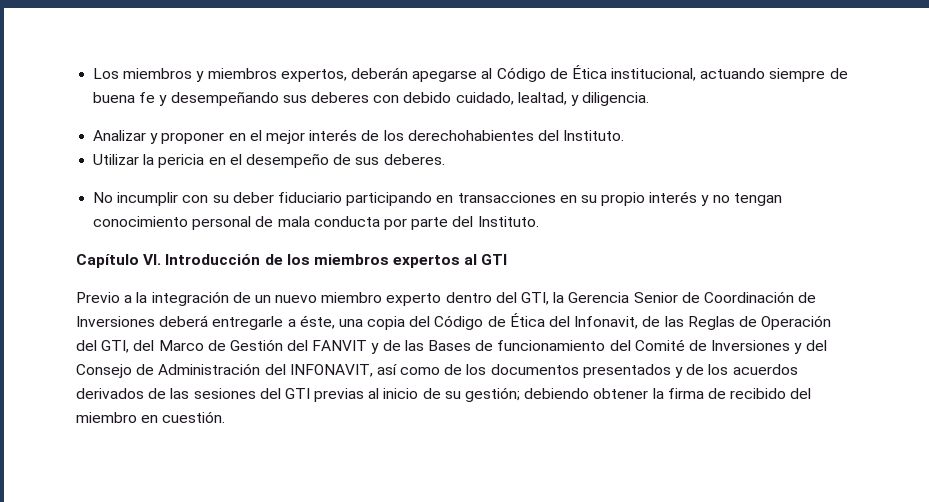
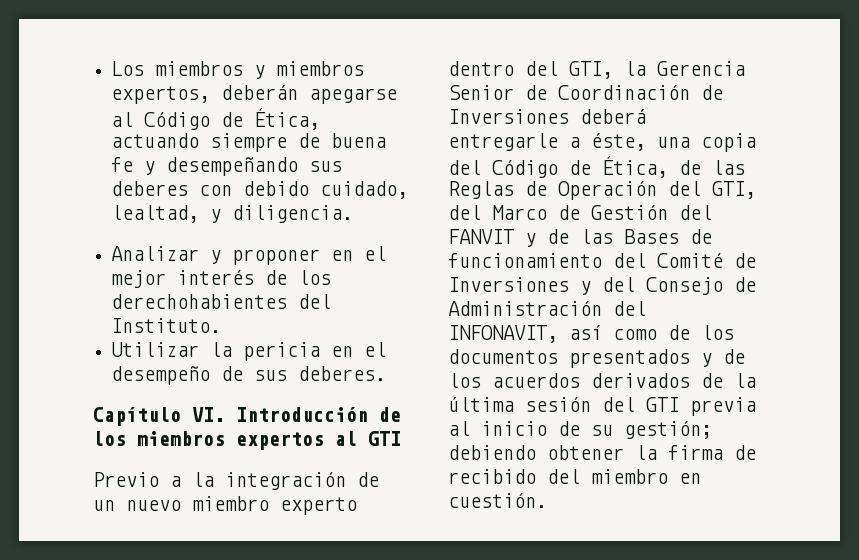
- Los miembros y miembros expertos, deberán apegarse al Código de Ética institucional, actuando siempre de buena fe y desempeñando sus deberes con debido cuidado, lealtad, y diligencia.
+ Los miembros y miembros expertos, deberán apegarse al Código de Ética, actuando siempre de buena fe y desempeñando sus deberes con debido cuidado, lealtad, y diligencia.
- No incumplir con su deber fiduciario participando en transacciones en su propio interés y no tengan conocimiento personal de mala conducta por parte del Instituto.
- Previo a la integración de un nuevo miembro experto dentro del GTI, la Gerencia Senior de Coordinación de Inversiones deberá entregarle a éste, una copia del Código de Ética del Infonavit, de las Reglas de Operación del GTI, del Marco de Gestión del FANVIT y de las Bases de funcionamiento del Comité de Inversiones y del Consejo de Administración del INFONAVIT, así como de los documentos presentados y de los acuerdos derivados de las sesiones del GTI previas al inicio de su gestión;
+ Previo a la integración de un nuevo miembro experto dentro del GTI, la Gerencia Senior de Coordinación de Inversiones deberá entregarle a éste, una copia del Código de Ética, de las Reglas de Operación del GTI, del Marco de Gestión del FANVIT y de las Bases de funcionamiento del Comité de Inversiones y del Consejo de Administración del INFONAVIT, así como de los documentos presentados y de los acuerdos derivados de la última sesión del GTI previa al inicio de su gestión;

